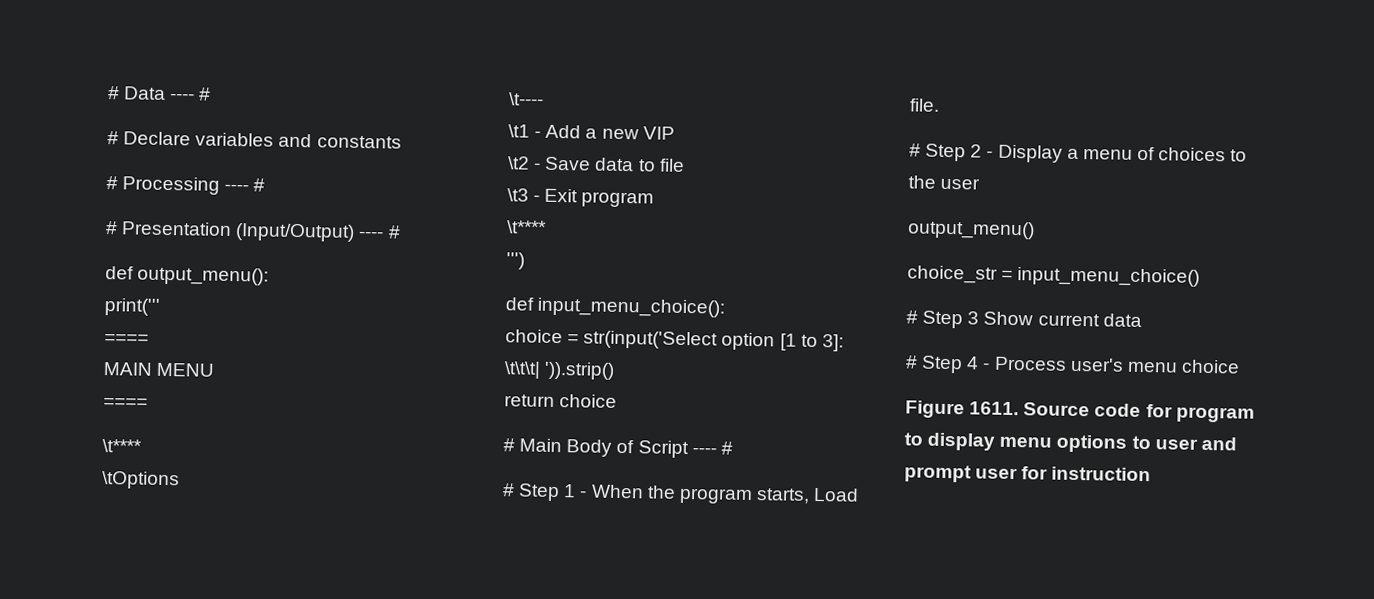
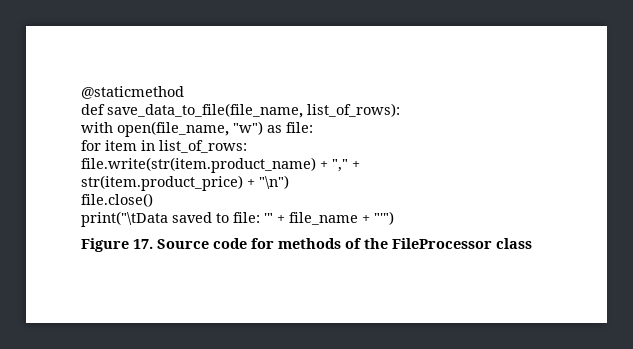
- # Data ---- #
- # Declare variables and constants
- # Processing ---- #
- # Presentation (Input/Output) ---- #
- def output_menu():
- print('''
- ====
- MAIN MENU
- ====
- \t****
- \tOptions
- \t----
- \t1 - Add a new VIP
- \t2 - Save data to file
- \t3 - Exit program
- \t****
- ''')
- def input_menu_choice():
- choice = str(input('Select option [1 to 3]: \t\t\t| ')).strip()
- return choice
- # Main Body of Script ---- #
- # Step 1 - When the program starts, Load file.
- # Step 2 - Display a menu of choices to the user
- output_menu()
- choice_str = input_menu_choice()
- # Step 3 Show current data
- # Step 4 - Process user's menu choice
+ @staticmethod
+ def save_data_to_file(file_name, list_of_rows):
+ with open(file_name, "w") as file:
+ for item in list_of_rows:
+ file.write(str(item.product_name) + "," +
+ str(item.product_price) + "\n")
+ file.close()
+ print("\tData saved to file: '" + file_name + "'")
- Figure 1611. Source code for program to display menu options to user and prompt user for instruction
+ Figure 17. Source code for methods of the FileProcessor class

